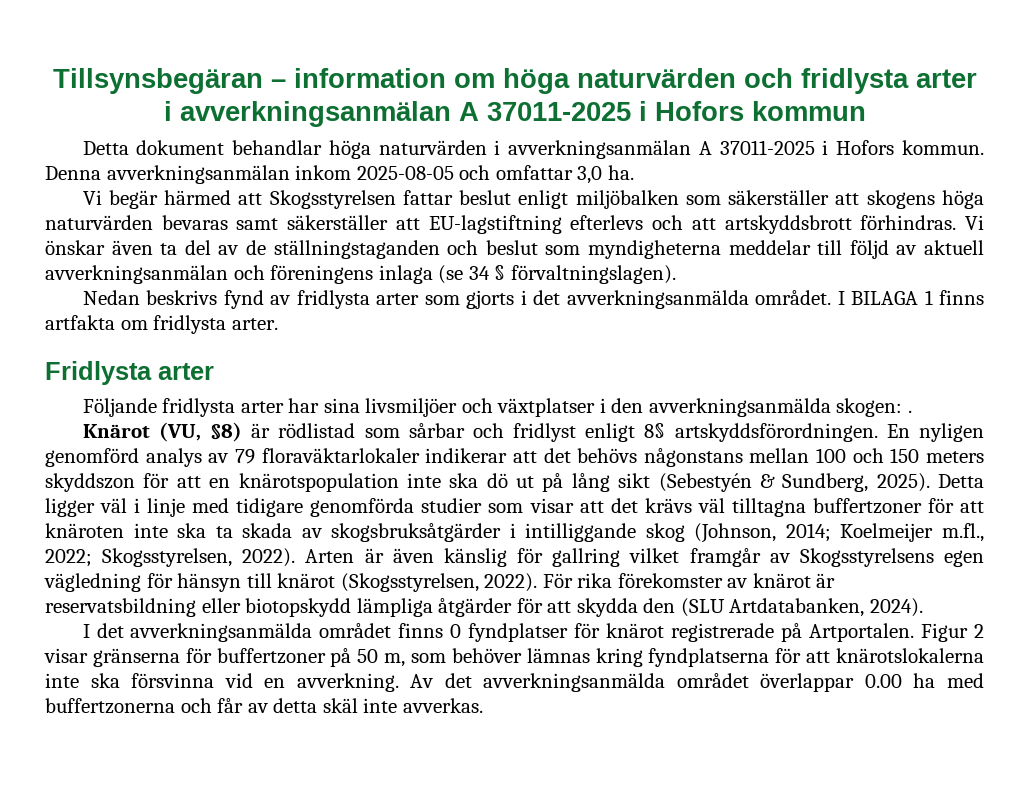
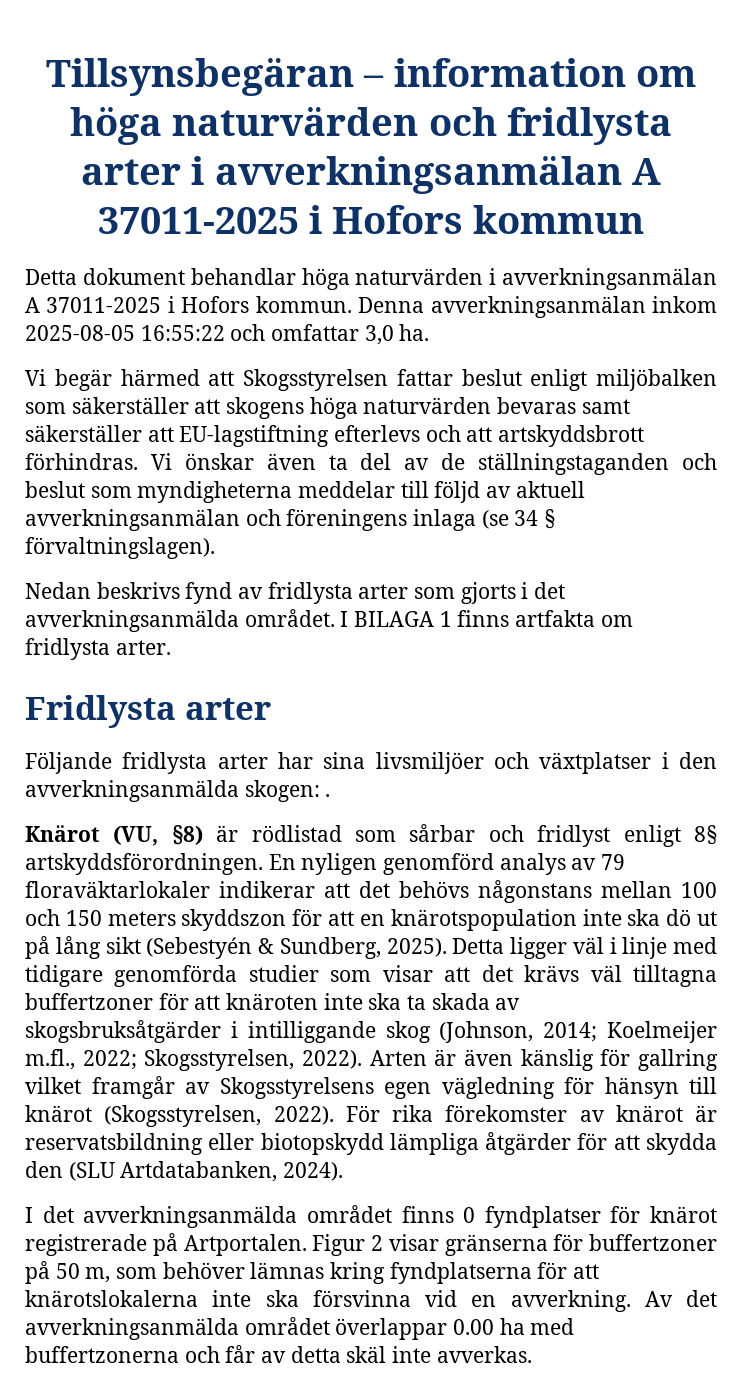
- Denna avverkningsanmälan inkom 2025-08-05 och omfattar 3,0 ha.
+ Denna avverkningsanmälan inkom 2025-08-05 16:55:22 och omfattar 3,0 ha.

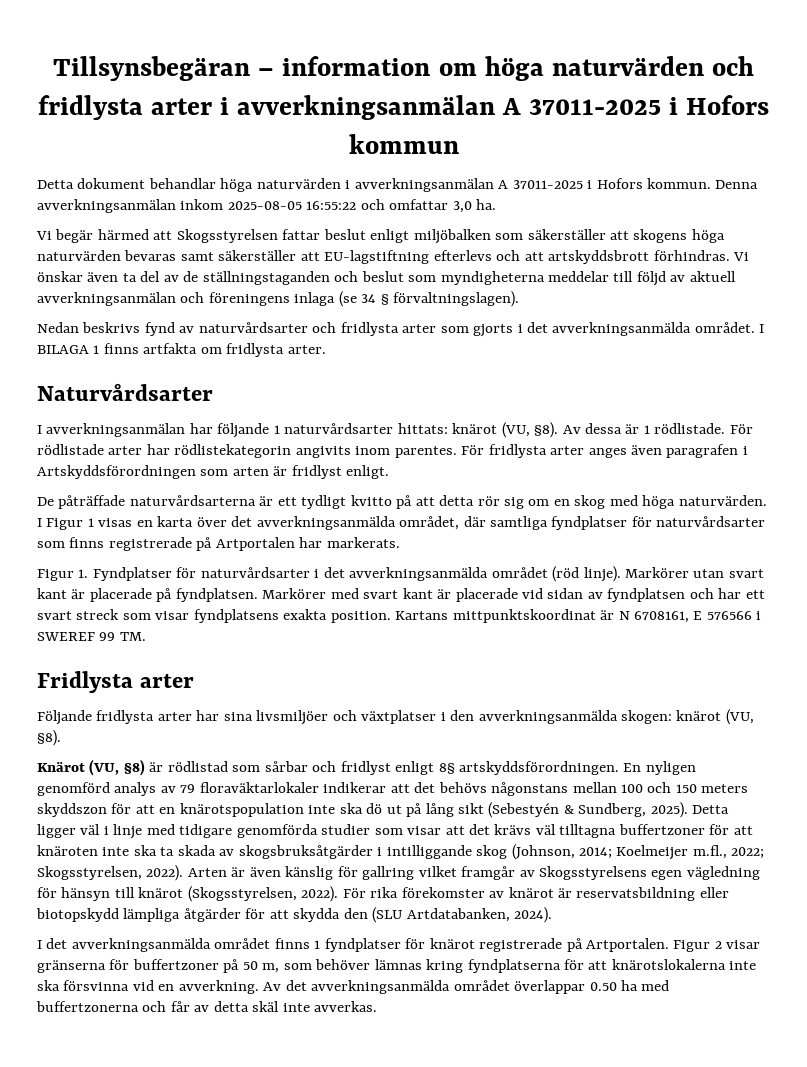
- Nedan beskrivs fynd av fridlysta arter som gjorts i det avverkningsanmälda området.
+ Nedan beskrivs fynd av naturvårdsarter och fridlysta arter som gjorts i det avverkningsanmälda området.
+ Naturvårdsarter
+ I avverkningsanmälan har följande 1 naturvårdsarter hittats: knärot (VU, §8). Av dessa är 1 rödlistade. För rödlistade arter har rödlistekategorin angivits inom parentes. För fridlysta arter anges även paragrafen i Artskyddsförordningen som arten är fridlyst enligt.
+ De påträffade naturvårdsarterna är ett tydligt kvitto på att detta rör sig om en skog med höga naturvärden. I Figur 1 visas en karta över det avverkningsanmälda området, där samtliga fyndplatser för naturvårdsarter som finns registrerade på Artportalen har markerats.
+ Figur 1. Fyndplatser för naturvårdsarter i det avverkningsanmälda området (röd linje). Markörer utan svart kant är placerade på fyndplatsen. Markörer med svart kant är placerade vid sidan av fyndplatsen och har ett svart streck som visar fyndplatsens exakta position. Kartans mittpunktskoordinat är N 6708161, E 576566 i SWEREF 99 TM.
- Följande fridlysta arter har sina livsmiljöer och växtplatser i den avverkningsanmälda skogen: .
+ Följande fridlysta arter har sina livsmiljöer och växtplatser i den avverkningsanmälda skogen: knärot (VU, §8).
- I det avverkningsanmälda området finns 0 fyndplatser för knärot registrerade på Artportalen.
+ I det avverkningsanmälda området finns 1 fyndplatser för knärot registrerade på Artportalen.
- Av det avverkningsanmälda området överlappar 0.00 ha med buffertzonerna och får av detta skäl inte avverkas.
+ Av det avverkningsanmälda området överlappar 0.50 ha med buffertzonerna och får av detta skäl inte avverkas.

